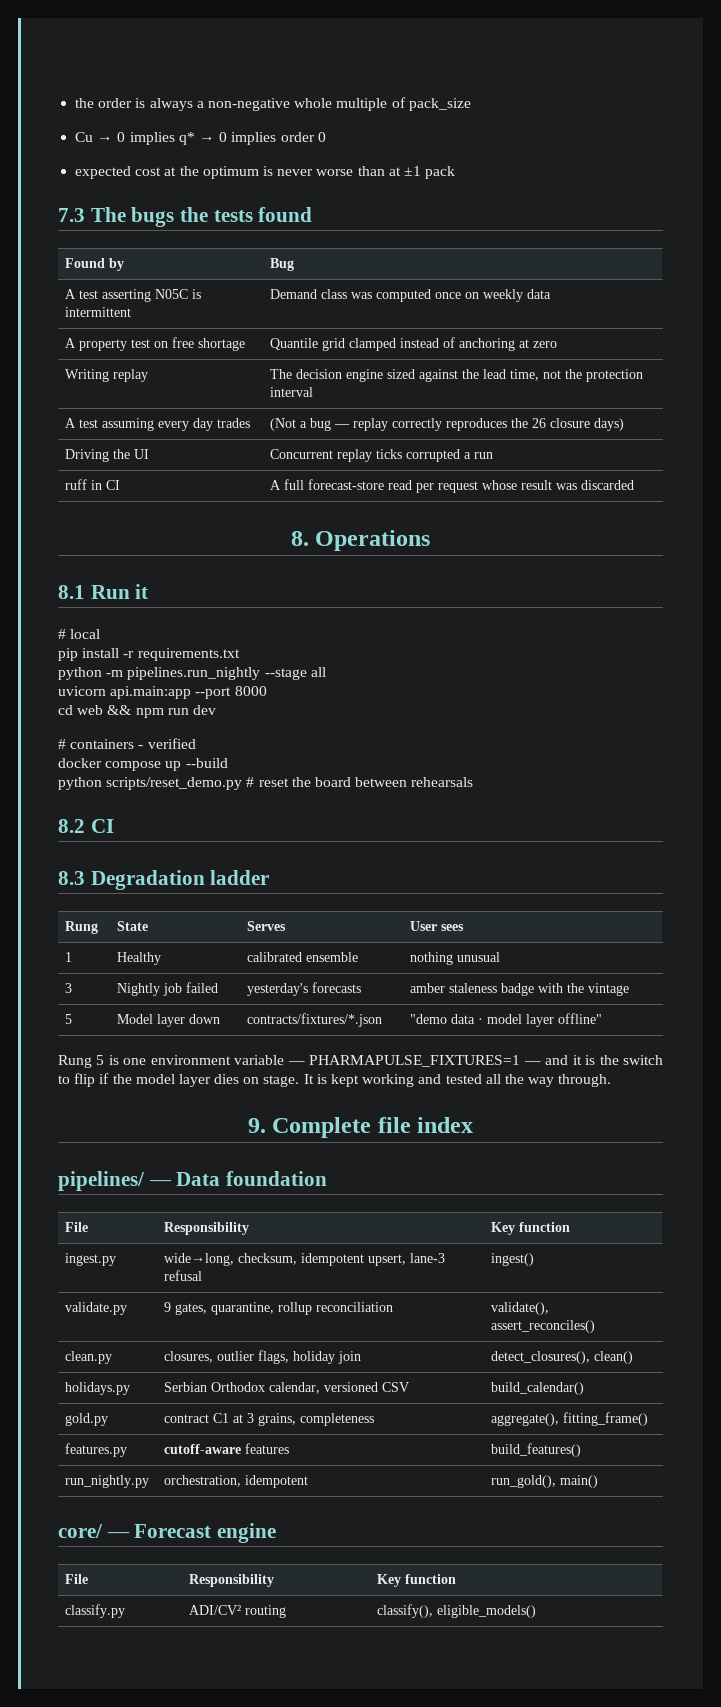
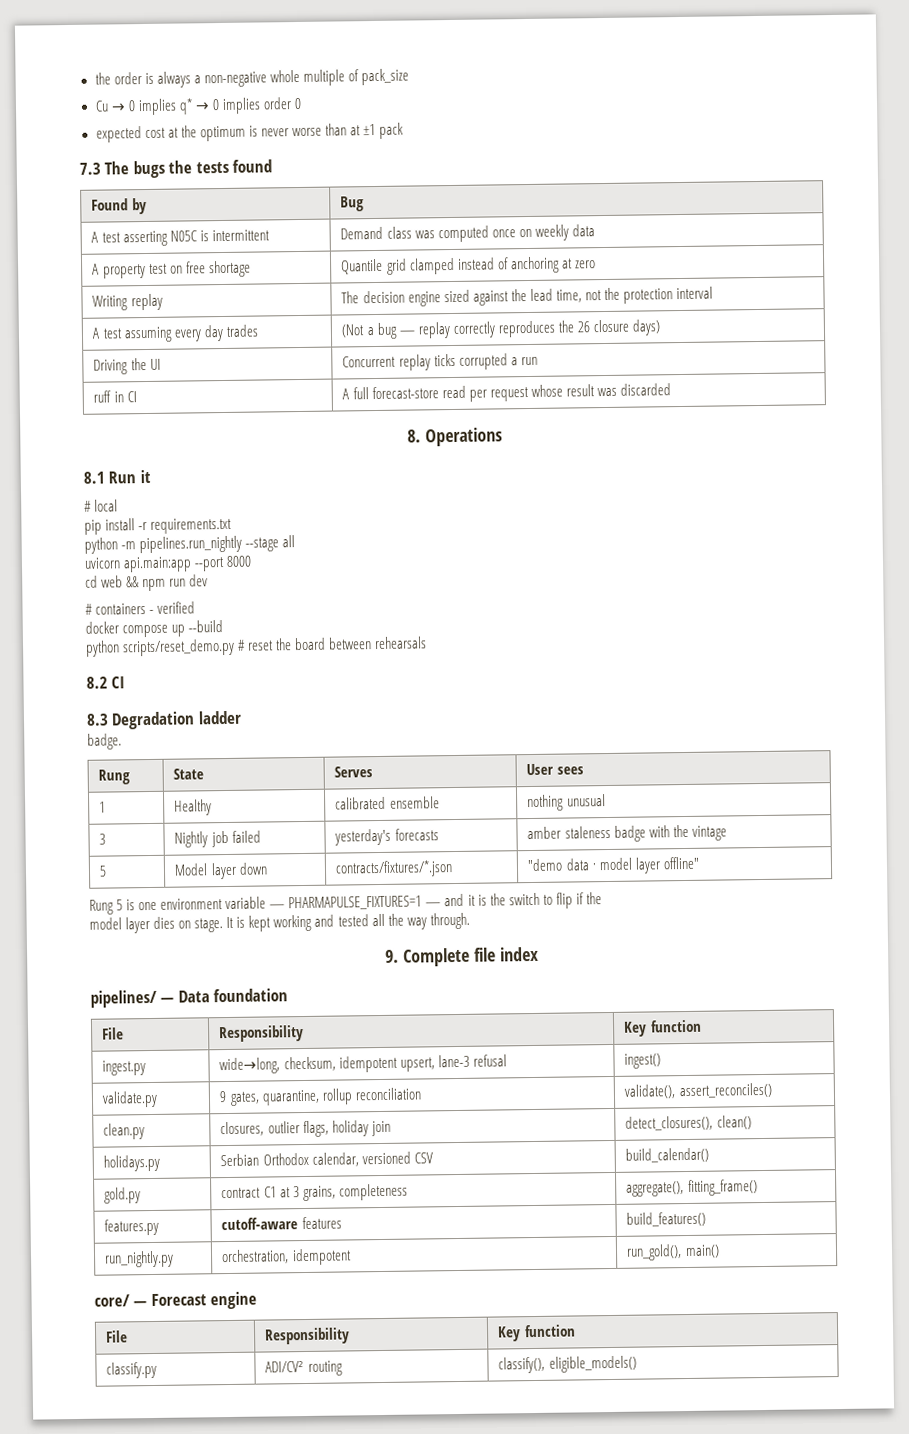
+ badge.
- Rung 5 is one environment variable — PHARMAPULSE_FIXTURES=1 — and it is the switch to flip if the model layer dies on stage.
+ Rung 5 is one environment variable — PHARMAPULSE_FIXTURES=1 — and it is the switch to flip if the
+ model layer dies on stage.

